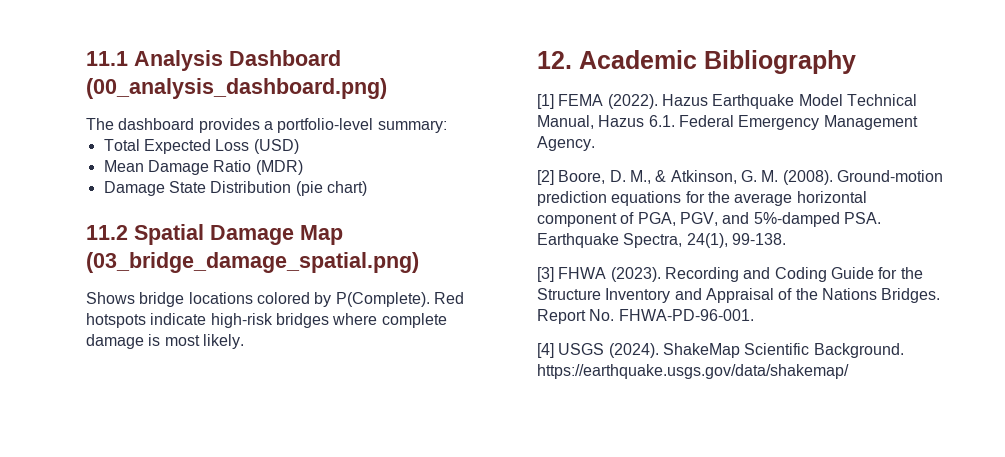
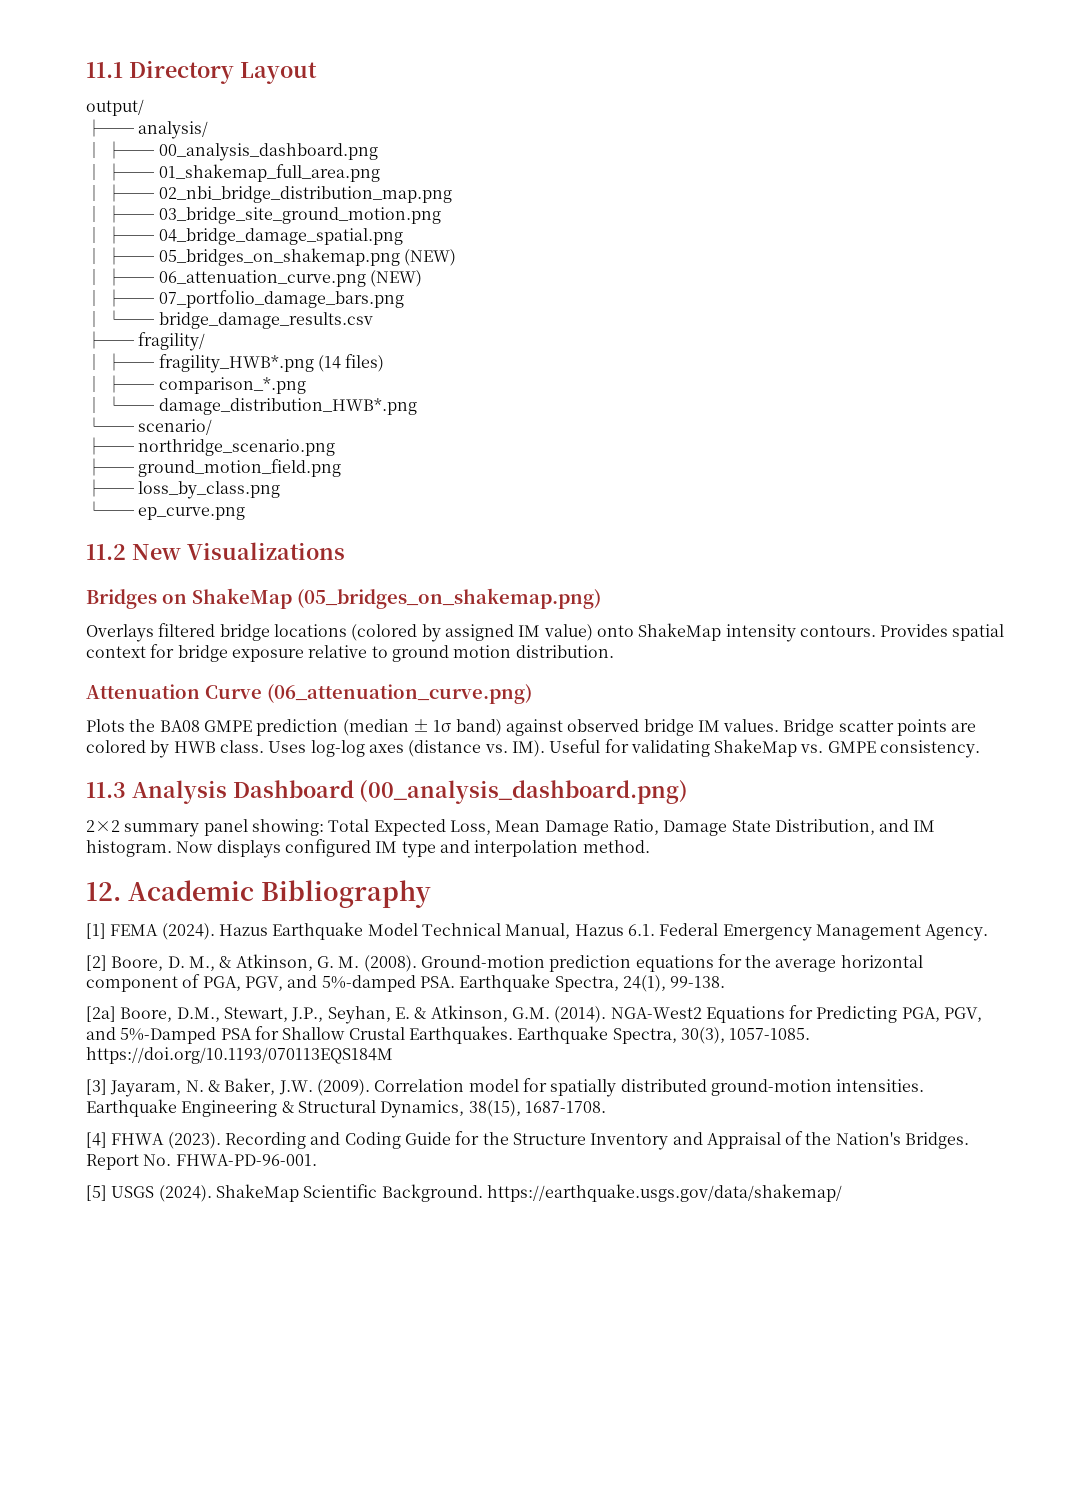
- 11.1 Analysis Dashboard (00_analysis_dashboard.png)
- The dashboard provides a portfolio-level summary:
- Total Expected Loss (USD)
- Mean Damage Ratio (MDR)
- Damage State Distribution (pie chart)
- 11.2 Spatial Damage Map (03_bridge_damage_spatial.png)
- Shows bridge locations colored by P(Complete). Red hotspots indicate high-risk bridges where complete damage is most likely.
+ 11.1 Directory Layout
+ output/
+ ├── analysis/
+ │ ├── 00_analysis_dashboard.png
+ │ ├── 01_shakemap_full_area.png
+ │ ├── 02_nbi_bridge_distribution_map.png
+ │ ├── 03_bridge_site_ground_motion.png
+ │ ├── 04_bridge_damage_spatial.png
+ │ ├── 05_bridges_on_shakemap.png (NEW)
+ │ ├── 06_attenuation_curve.png (NEW)
+ │ ├── 07_portfolio_damage_bars.png
+ │ └── bridge_damage_results.csv
+ ├── fragility/
+ │ ├── fragility_HWB*.png (14 files)
+ │ ├── comparison_*.png
+ │ └── damage_distribution_HWB*.png
+ └── scenario/
+ ├── northridge_scenario.png
+ ├── ground_motion_field.png
+ ├── loss_by_class.png
+ └── ep_curve.png
+ 11.2 New Visualizations
+ Bridges on ShakeMap (05_bridges_on_shakemap.png)
+ Overlays filtered bridge locations (colored by assigned IM value) onto ShakeMap intensity contours. Provides spatial context for bridge exposure relative to ground motion distribution.
+ Attenuation Curve (06_attenuation_curve.png)
+ Plots the BA08 GMPE prediction (median ± 1σ band) against observed bridge IM values. Bridge scatter points are colored by HWB class. Uses log-log axes (distance vs. IM). Useful for validating ShakeMap vs. GMPE consistency.
+ 11.3 Analysis Dashboard (00_analysis_dashboard.png)
+ 2×2 summary panel showing: Total Expected Loss, Mean Damage Ratio, Damage State Distribution, and IM histogram. Now displays configured IM type and interpolation method.
- [1] FEMA (2022).
+ [1] FEMA (2024).
- [3] FHWA (2023).
+ [2a] Boore, D.M., Stewart, J.P., Seyhan, E. & Atkinson, G.M. (2014). NGA-West2 Equations for Predicting PGA, PGV, and 5%-Damped PSA for Shallow Crustal Earthquakes. Earthquake Spectra, 30(3), 1057-1085. https://doi.org/10.1193/070113EQS184M
+ [3] Jayaram, N. & Baker, J.W. (2009). Correlation model for spatially distributed ground-motion intensities. Earthquake Engineering & Structural Dynamics, 38(15), 1687-1708.
+ [4] FHWA (2023).
- Recording and Coding Guide for the Structure Inventory and Appraisal of the Nations Bridges.
+ Recording and Coding Guide for the Structure Inventory and Appraisal of the Nation's Bridges.
- [4] USGS (2024).
+ [5] USGS (2024).

